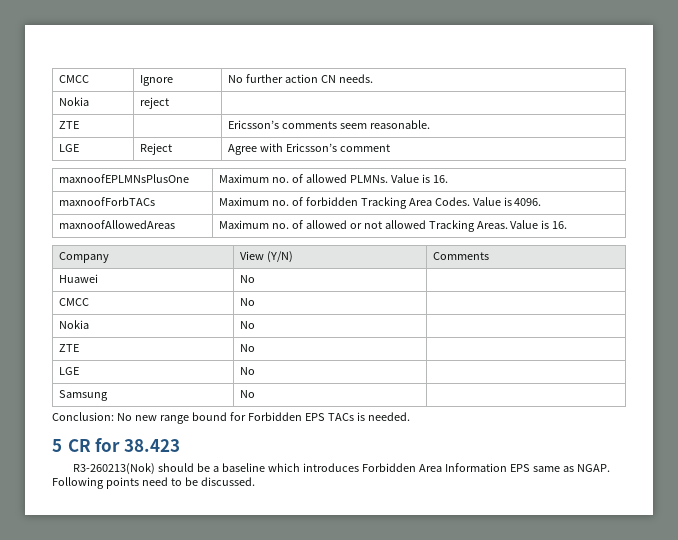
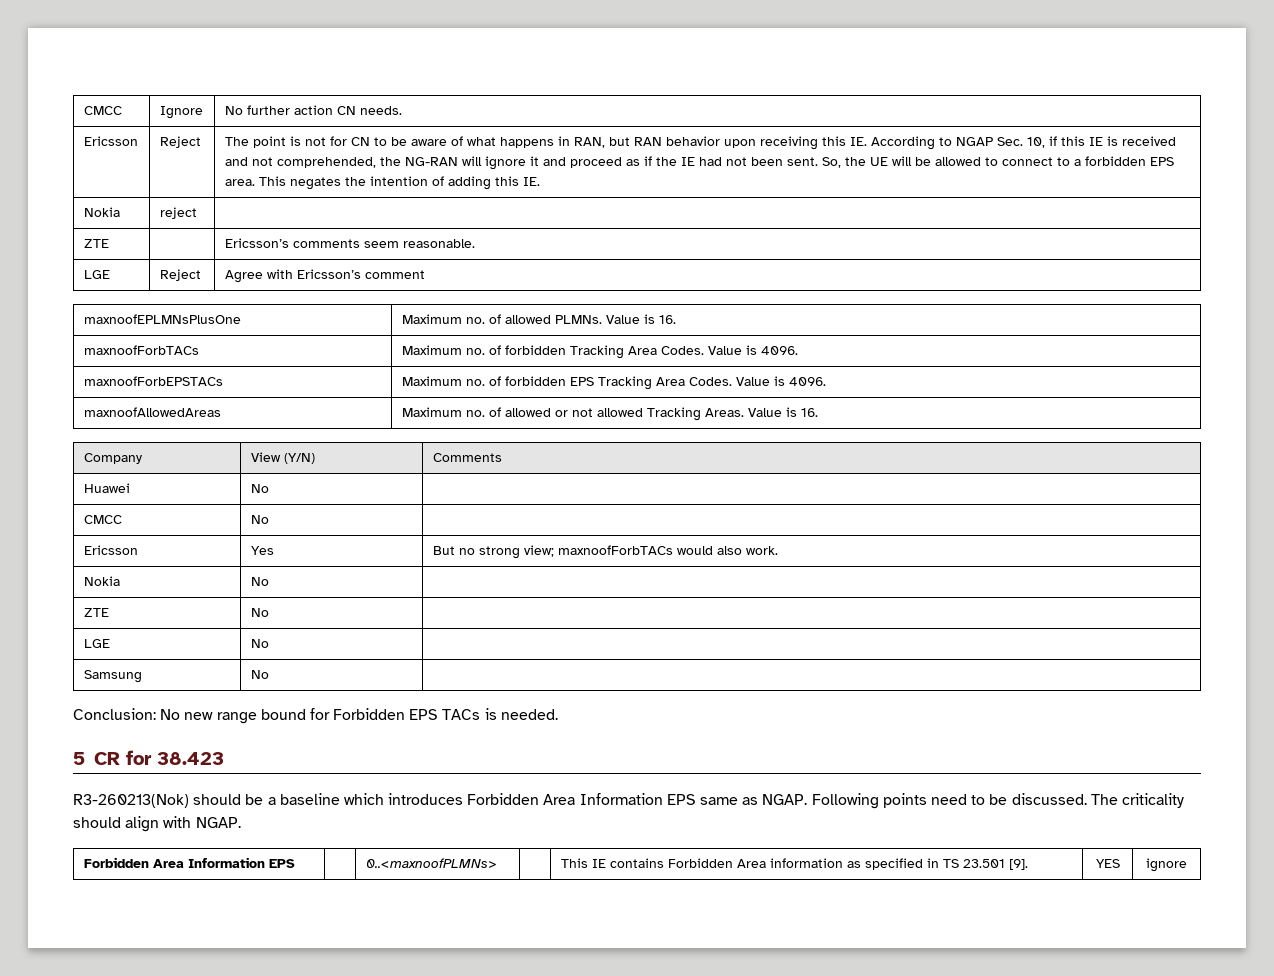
+ Ericsson | Reject | The point is not for CN to be aware of what happens in RAN, but RAN behavior upon receiving this IE. According to NGAP Sec. 10, if this IE is received and not comprehended, the NG-RAN will ignore it and proceed as if the IE had not been sent. So, the UE will be allowed to connect to a forbidden EPS area. This negates the intention of adding this IE.
+ maxnoofForbEPSTACs | Maximum no. of forbidden EPS Tracking Area Codes. Value is 4096.
+ Ericsson | Yes | But no strong view; maxnoofForbTACs would also work.
+ The criticality should align with NGAP.
+ Forbidden Area Information EPS | | 0..<maxnoofPLMNs> | | This IE contains Forbidden Area information as specified in TS 23.501 [9]. | YES | ignore

